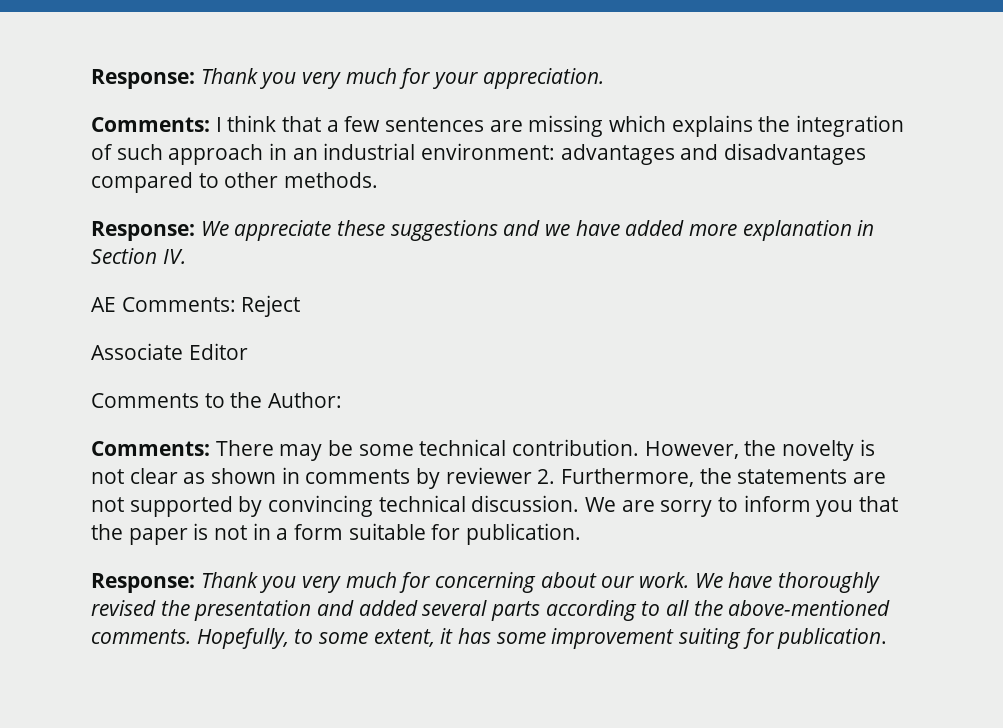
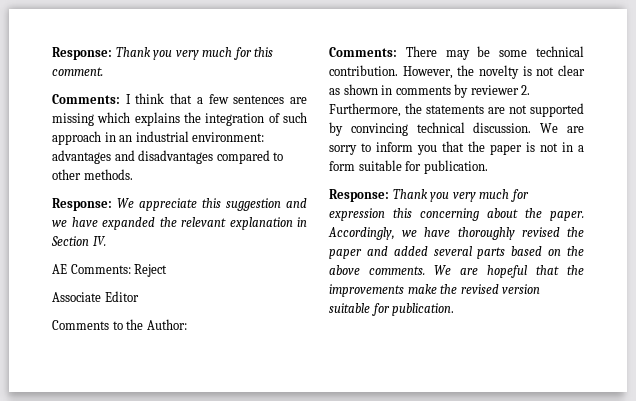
- Response: Thank you very much for your appreciation.
+ Response: Thank you very much for this comment.
- Response: We appreciate these suggestions and we have added more explanation in Section IV.
+ Response: We appreciate this suggestion and we have expanded the relevant explanation in Section IV.
- Response: Thank you very much for concerning about our work. We have thoroughly revised the presentation and added several parts according to all the above-mentioned comments. Hopefully, to some extent, it has some improvement suiting for publication.
+ Response: Thank you very much for expression this concerning about the paper. Accordingly, we have thoroughly revised the paper and added several parts based on the above comments. We are hopeful that the improvements make the revised version suitable for publication.

